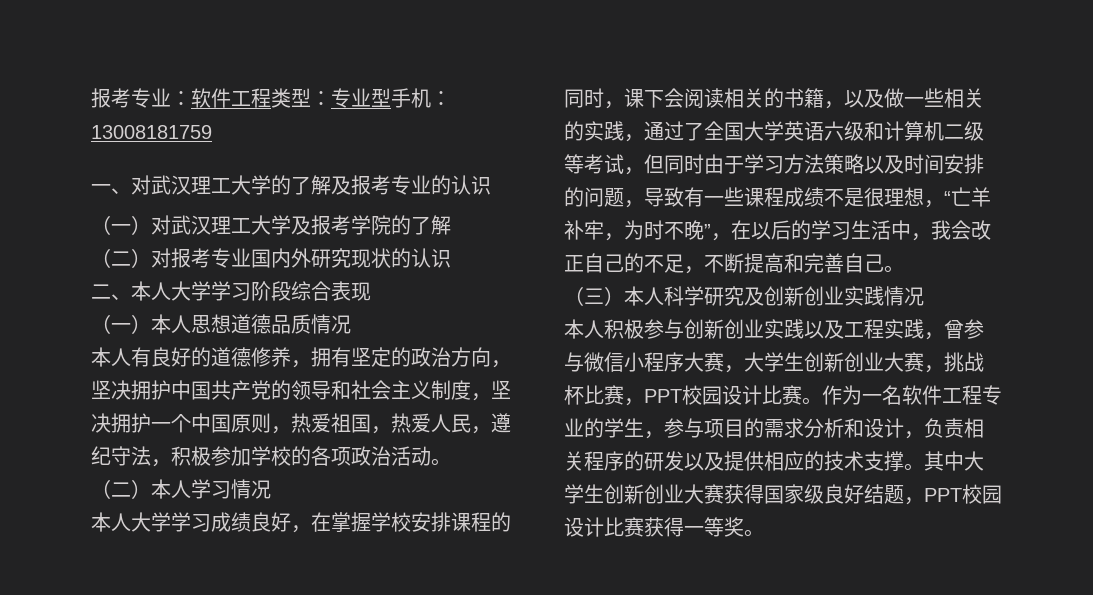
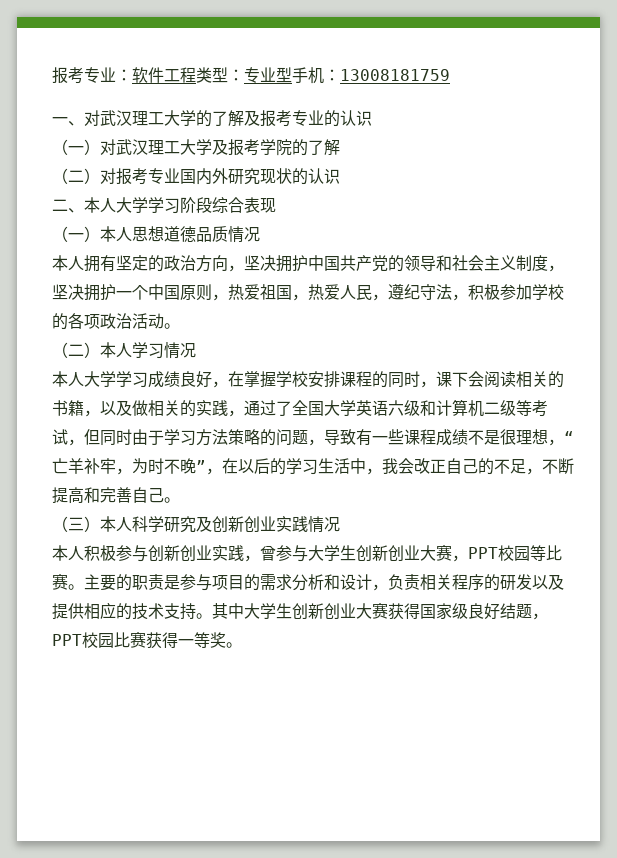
- 本人有良好的道德修养，拥有坚定的政治方向，坚决拥护中国共产党的领导和社会主义制度，坚决拥护一个中国原则，热爱祖国，热爱人民，遵纪守法，积极参加学校的各项政治活动。
+ 本人拥有坚定的政治方向，坚决拥护中国共产党的领导和社会主义制度，坚决拥护一个中国原则，热爱祖国，热爱人民，遵纪守法，积极参加学校的各项政治活动。
- 本人大学学习成绩良好，在掌握学校安排课程的同时，课下会阅读相关的书籍，以及做一些相关的实践，通过了全国大学英语六级和计算机二级等考试，但同时由于学习方法策略以及时间安排的问题，导致有一些课程成绩不是很理想，“亡羊补牢，为时不晚”，在以后的学习生活中，我会改正自己的不足，不断提高和完善自己。
+ 本人大学学习成绩良好，在掌握学校安排课程的同时，课下会阅读相关的书籍，以及做相关的实践，通过了全国大学英语六级和计算机二级等考试，但同时由于学习方法策略的问题，导致有一些课程成绩不是很理想，“亡羊补牢，为时不晚”，在以后的学习生活中，我会改正自己的不足，不断提高和完善自己。
- 本人积极参与创新创业实践以及工程实践，曾参与微信小程序大赛，大学生创新创业大赛，挑战杯比赛，PPT校园设计比赛。作为一名软件工程专业的学生，参与项目的需求分析和设计，负责相关程序的研发以及提供相应的技术支撑。
+ 本人积极参与创新创业实践，曾参与大学生创新创业大赛，PPT校园等比赛。主要的职责是参与项目的需求分析和设计，负责相关程序的研发以及提供相应的技术支持。
- 其中大学生创新创业大赛获得国家级良好结题，PPT校园设计比赛获得一等奖。
+ 其中大学生创新创业大赛获得国家级良好结题，PPT校园比赛获得一等奖。

